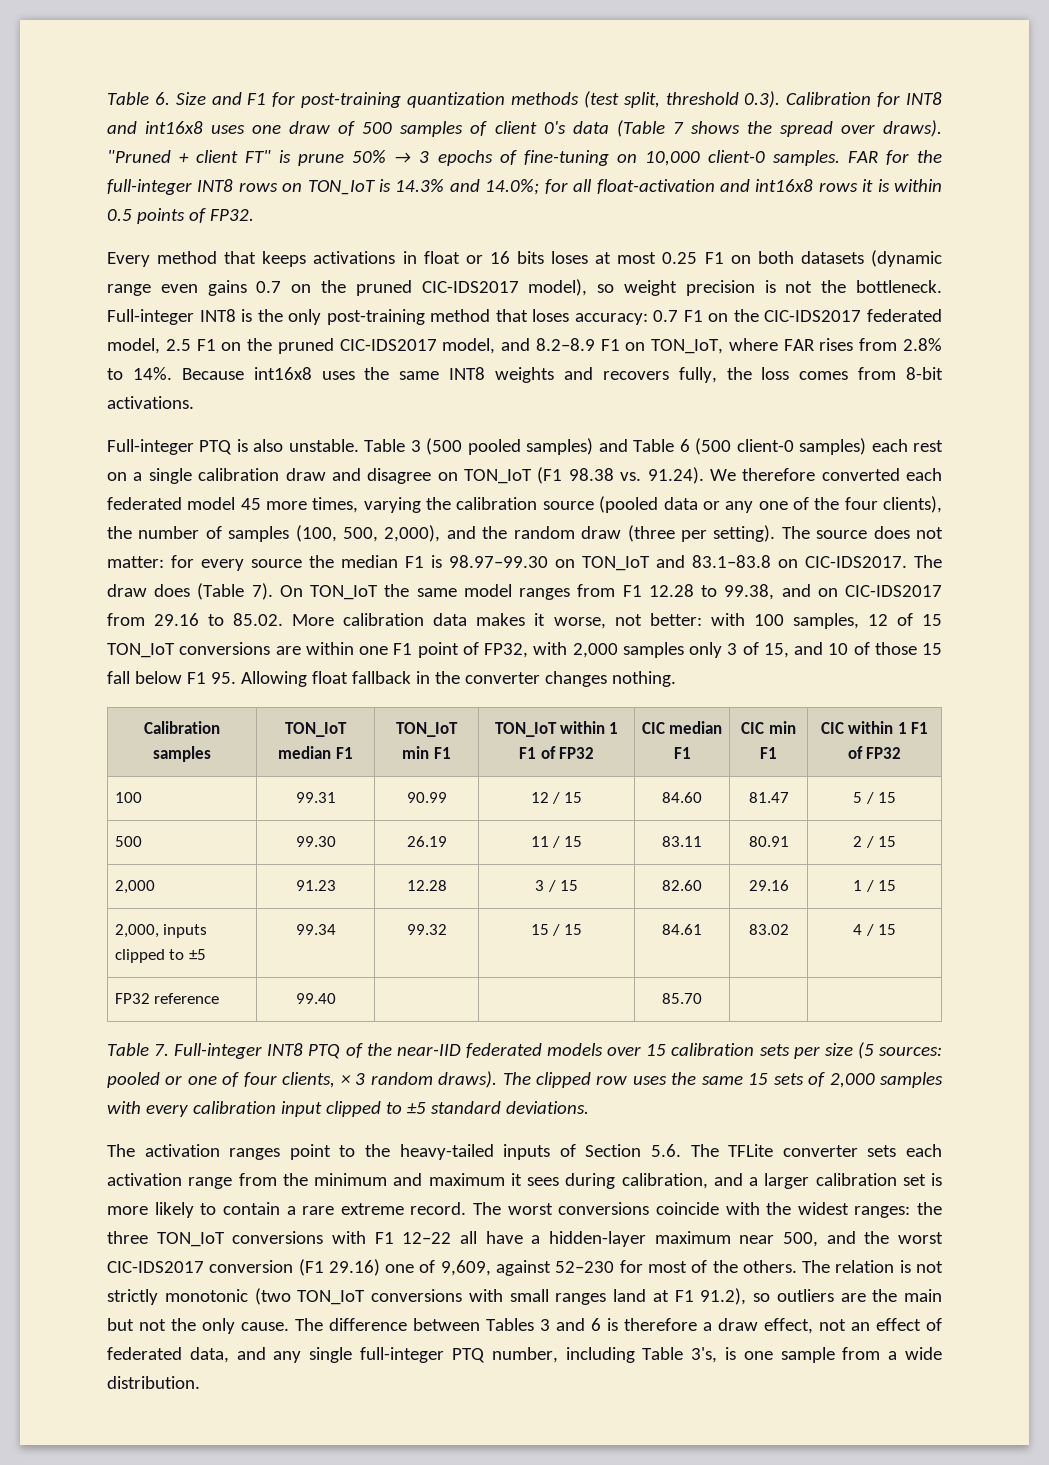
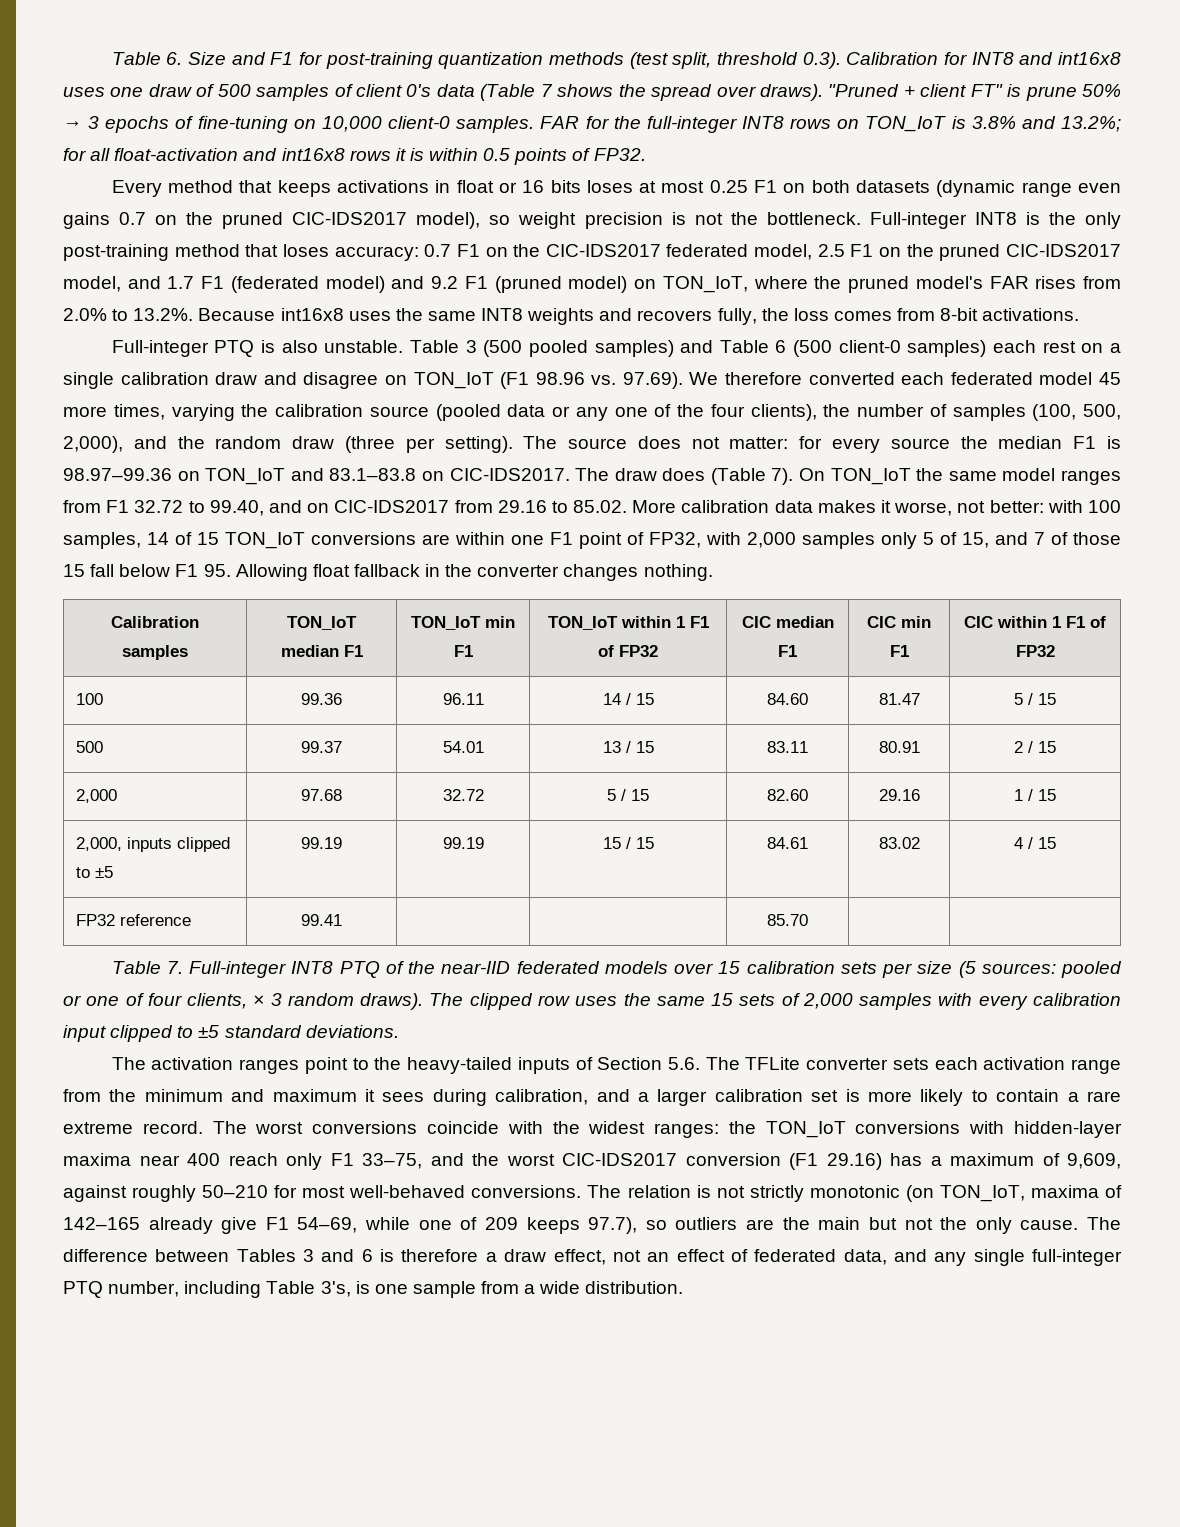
- FAR for the full-integer INT8 rows on TON_IoT is 14.3% and 14.0%; for all float-activation and int16x8 rows it is within 0.5 points of FP32.
+ FAR for the full-integer INT8 rows on TON_IoT is 3.8% and 13.2%; for all float-activation and int16x8 rows it is within 0.5 points of FP32.
- Full-integer INT8 is the only post-training method that loses accuracy: 0.7 F1 on the CIC-IDS2017 federated model, 2.5 F1 on the pruned CIC-IDS2017 model, and 8.2–8.9 F1 on TON_IoT, where FAR rises from 2.8% to 14%. Because int16x8 uses the same INT8 weights and recovers fully, the loss comes from 8-bit activations.
+ Full-integer INT8 is the only post-training method that loses accuracy: 0.7 F1 on the CIC-IDS2017 federated model, 2.5 F1 on the pruned CIC-IDS2017 model, and 1.7 F1 (federated model) and 9.2 F1 (pruned model) on TON_IoT, where the pruned model's FAR rises from 2.0% to 13.2%. Because int16x8 uses the same INT8 weights and recovers fully, the loss comes from 8-bit activations.
- Table 3 (500 pooled samples) and Table 6 (500 client-0 samples) each rest on a single calibration draw and disagree on TON_IoT (F1 98.38 vs. 91.24). We therefore converted each federated model 45 more times, varying the calibration source (pooled data or any one of the four clients), the number of samples (100, 500, 2,000), and the random draw (three per setting).
+ Table 3 (500 pooled samples) and Table 6 (500 client-0 samples) each rest on a single calibration draw and disagree on TON_IoT (F1 98.96 vs. 97.69). We therefore converted each federated model 45 more times, varying the calibration source (pooled data or any one of the four clients), the number of samples (100, 500, 2,000), and the random draw (three per setting).
- The source does not matter: for every source the median F1 is 98.97–99.30 on TON_IoT and 83.1–83.8 on CIC-IDS2017.
+ The source does not matter: for every source the median F1 is 98.97–99.36 on TON_IoT and 83.1–83.8 on CIC-IDS2017.
- On TON_IoT the same model ranges from F1 12.28 to 99.38, and on CIC-IDS2017 from 29.16 to 85.02. More calibration data makes it worse, not better: with 100 samples, 12 of 15 TON_IoT conversions are within one F1 point of FP32, with 2,000 samples only 3 of 15, and 10 of those 15 fall below F1 95. Allowing float fallback in the converter changes nothing.
+ On TON_IoT the same model ranges from F1 32.72 to 99.40, and on CIC-IDS2017 from 29.16 to 85.02. More calibration data makes it worse, not better: with 100 samples, 14 of 15 TON_IoT conversions are within one F1 point of FP32, with 2,000 samples only 5 of 15, and 7 of those 15 fall below F1 95. Allowing float fallback in the converter changes nothing.
- 100 | 99.31 | 90.99 | 12 / 15 | 84.60 | 81.47 | 5 / 15
+ 100 | 99.36 | 96.11 | 14 / 15 | 84.60 | 81.47 | 5 / 15
- 500 | 99.30 | 26.19 | 11 / 15 | 83.11 | 80.91 | 2 / 15
+ 500 | 99.37 | 54.01 | 13 / 15 | 83.11 | 80.91 | 2 / 15
- 2,000 | 91.23 | 12.28 | 3 / 15 | 82.60 | 29.16 | 1 / 15
+ 2,000 | 97.68 | 32.72 | 5 / 15 | 82.60 | 29.16 | 1 / 15
- 2,000, inputs clipped to ±5 | 99.34 | 99.32 | 15 / 15 | 84.61 | 83.02 | 4 / 15
+ 2,000, inputs clipped to ±5 | 99.19 | 99.19 | 15 / 15 | 84.61 | 83.02 | 4 / 15
- FP32 reference | 99.40 | | | 85.70 | |
+ FP32 reference | 99.41 | | | 85.70 | |
- The worst conversions coincide with the widest ranges: the three TON_IoT conversions with F1 12–22 all have a hidden-layer maximum near 500, and the worst CIC-IDS2017 conversion (F1 29.16) one of 9,609, against 52–230 for most of the others.
+ The worst conversions coincide with the widest ranges: the TON_IoT conversions with hidden-layer maxima near 400 reach only F1 33–75, and the worst CIC-IDS2017 conversion (F1 29.16) has a maximum of 9,609, against roughly 50–210 for most well-behaved conversions.
- The relation is not strictly monotonic (two TON_IoT conversions with small ranges land at F1 91.2), so outliers are the main but not the only cause.
+ The relation is not strictly monotonic (on TON_IoT, maxima of 142–165 already give F1 54–69, while one of 209 keeps 97.7), so outliers are the main but not the only cause.

